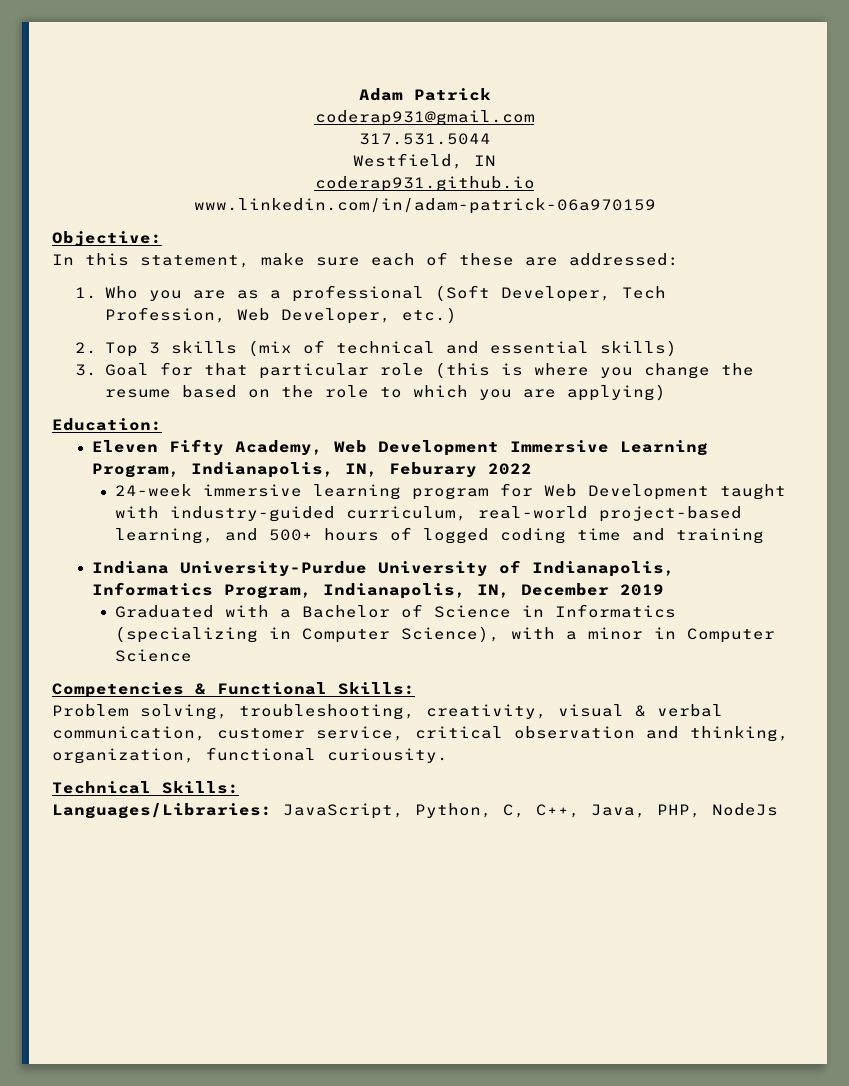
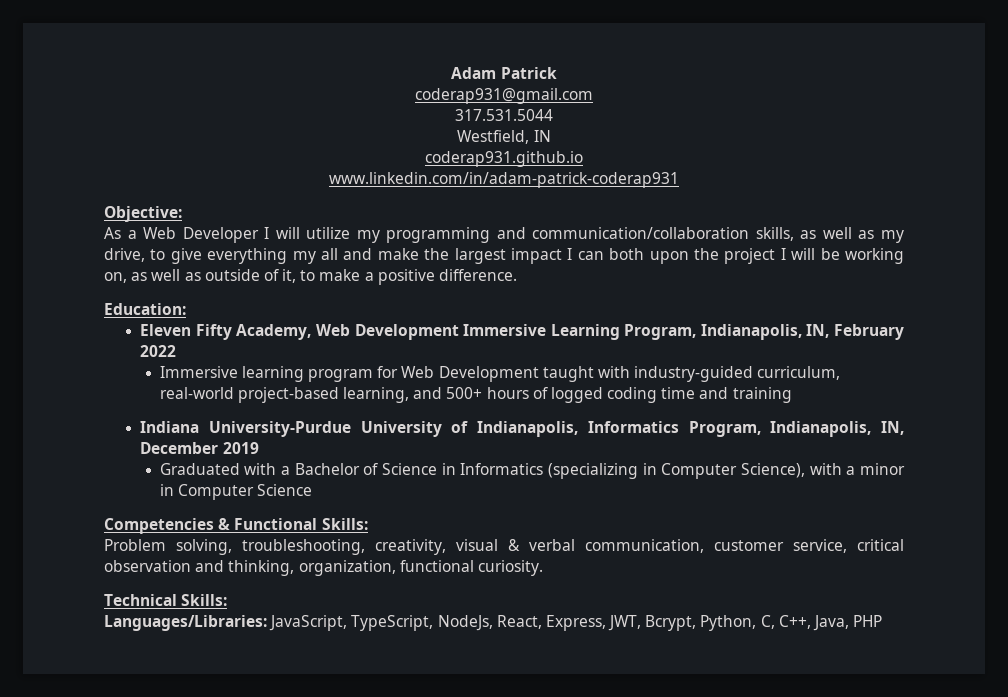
- www.linkedin.com/in/adam-patrick-06a970159
+ www.linkedin.com/in/adam-patrick-coderap931
- In this statement, make sure each of these are addressed:
- 1. Who you are as a professional (Soft Developer, Tech Profession, Web Developer, etc.)
- 2. Top 3 skills (mix of technical and essential skills)
- 3. Goal for that particular role (this is where you change the resume based on the role to which you are applying)
+ As a Web Developer I will utilize my programming and communication/collaboration skills, as well as my drive, to give everything my all and make the largest impact I can both upon the project I will be working on, as well as outside of it, to make a positive difference.
- Eleven Fifty Academy, Web Development Immersive Learning Program, Indianapolis, IN, Feburary 2022
+ Eleven Fifty Academy, Web Development Immersive Learning Program, Indianapolis, IN, February 2022
- 24-week immersive learning program for Web Development taught with industry-guided curriculum, real-world project-based learning, and 500+ hours of logged coding time and training
+ Immersive learning program for Web Development taught with industry-guided curriculum, real-world project-based learning, and 500+ hours of logged coding time and training
- Problem solving, troubleshooting, creativity, visual & verbal communication, customer service, critical observation and thinking, organization, functional curiousity.
+ Problem solving, troubleshooting, creativity, visual & verbal communication, customer service, critical observation and thinking, organization, functional curiosity.
- Languages/Libraries: JavaScript, Python, C, C++, Java, PHP, NodeJs
+ Languages/Libraries: JavaScript, TypeScript, NodeJs, React, Express, JWT, Bcrypt, Python, C, C++, Java, PHP

